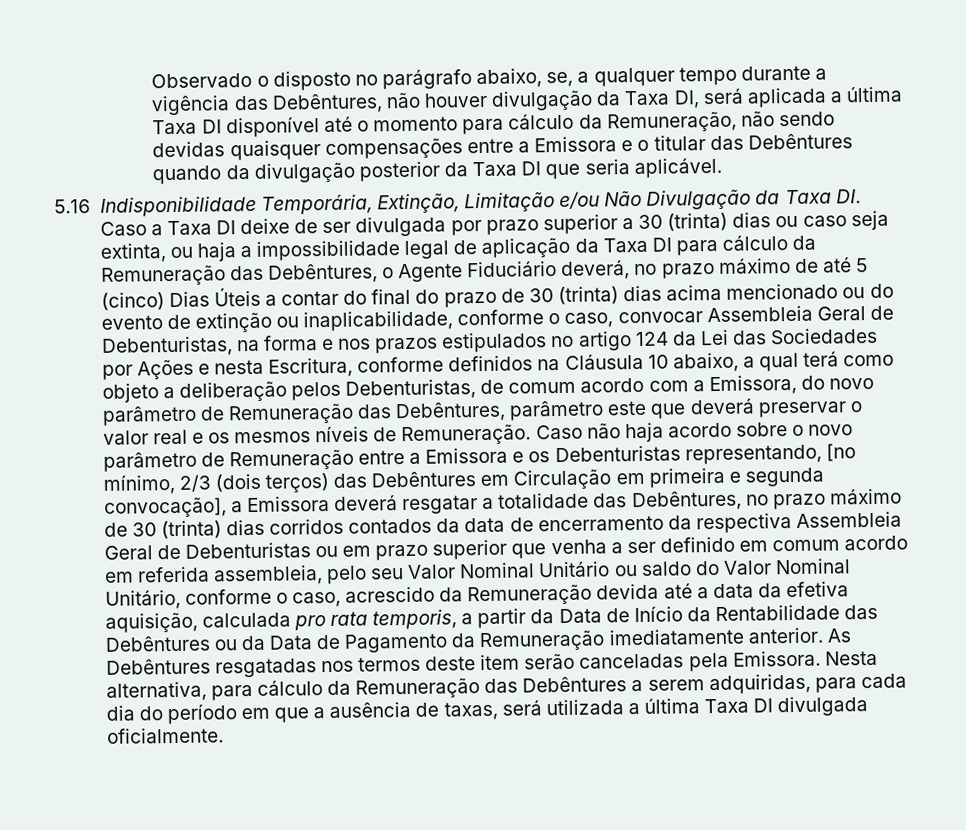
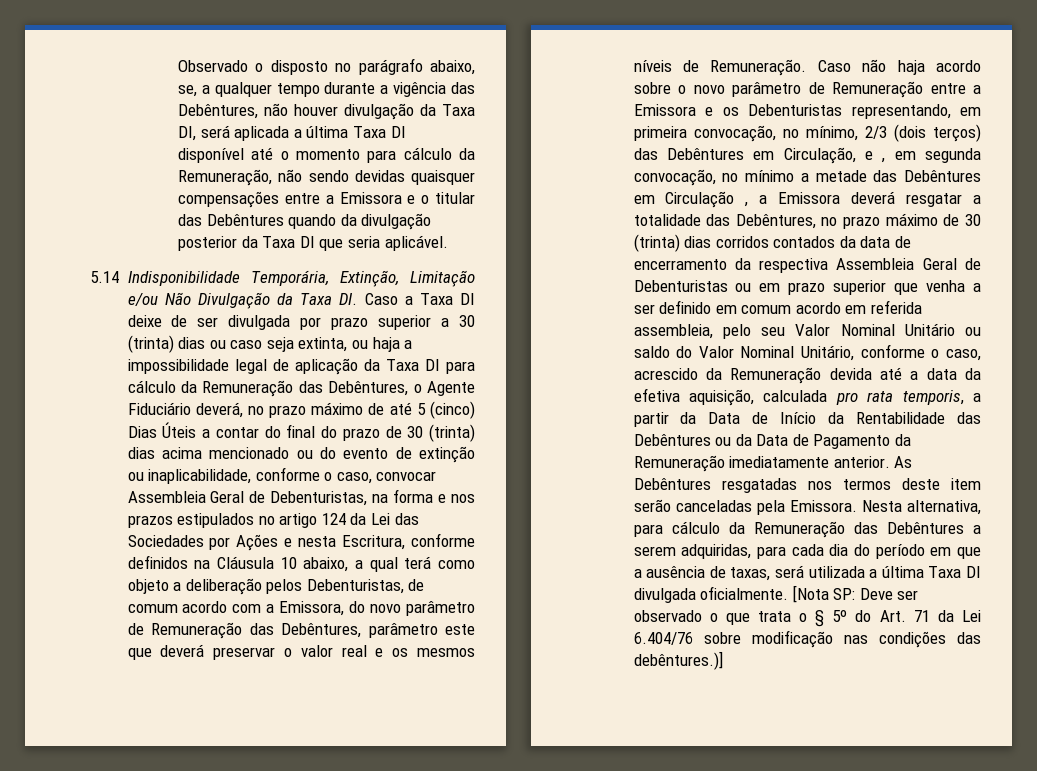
- 5.16 Indisponibilidade Temporária, Extinção, Limitação e/ou Não Divulgação da Taxa DI. Caso a Taxa DI deixe de ser divulgada por prazo superior a 30 (trinta) dias ou caso seja extinta, ou haja a impossibilidade legal de aplicação da Taxa DI para cálculo da Remuneração das Debêntures, o Agente Fiduciário deverá, no prazo máximo de até 5 (cinco) Dias Úteis a contar do final do prazo de 30 (trinta) dias acima mencionado ou do evento de extinção ou inaplicabilidade, conforme o caso, convocar Assembleia Geral de Debenturistas, na forma e nos prazos estipulados no artigo 124 da Lei das Sociedades por Ações e nesta Escritura, conforme definidos na Cláusula 10 abaixo, a qual terá como objeto a deliberação pelos Debenturistas, de comum acordo com a Emissora, do novo parâmetro de Remuneração das Debêntures, parâmetro este que deverá preservar o valor real e os mesmos níveis de Remuneração.
+ 5.14 Indisponibilidade Temporária, Extinção, Limitação e/ou Não Divulgação da Taxa DI. Caso a Taxa DI deixe de ser divulgada por prazo superior a 30 (trinta) dias ou caso seja extinta, ou haja a impossibilidade legal de aplicação da Taxa DI para cálculo da Remuneração das Debêntures, o Agente Fiduciário deverá, no prazo máximo de até 5 (cinco) Dias Úteis a contar do final do prazo de 30 (trinta) dias acima mencionado ou do evento de extinção ou inaplicabilidade, conforme o caso, convocar Assembleia Geral de Debenturistas, na forma e nos prazos estipulados no artigo 124 da Lei das Sociedades por Ações e nesta Escritura, conforme definidos na Cláusula 10 abaixo, a qual terá como objeto a deliberação pelos Debenturistas, de comum acordo com a Emissora, do novo parâmetro de Remuneração das Debêntures, parâmetro este que deverá preservar o valor real e os mesmos níveis de Remuneração.
- Caso não haja acordo sobre o novo parâmetro de Remuneração entre a Emissora e os Debenturistas representando, [no mínimo, 2/3 (dois terços) das Debêntures em Circulação em primeira e segunda convocação], a Emissora deverá resgatar a totalidade das Debêntures, no prazo máximo de 30 (trinta) dias corridos contados da data de encerramento da respectiva Assembleia Geral de Debenturistas ou em prazo superior que venha a ser definido em comum acordo em referida assembleia, pelo seu Valor Nominal Unitário ou saldo do Valor Nominal Unitário, conforme o caso, acrescido da Remuneração devida até a data da efetiva aquisição, calculada pro rata temporis, a partir da Data de Início da Rentabilidade das Debêntures ou da Data de Pagamento da Remuneração imediatamente anterior.
+ Caso não haja acordo sobre o novo parâmetro de Remuneração entre a Emissora e os Debenturistas representando, em primeira convocação, no mínimo, 2/3 (dois terços) das Debêntures em Circulação, e , em segunda convocação, no mínimo a metade das Debêntures em Circulação , a Emissora deverá resgatar a totalidade das Debêntures, no prazo máximo de 30 (trinta) dias corridos contados da data de encerramento da respectiva Assembleia Geral de Debenturistas ou em prazo superior que venha a ser definido em comum acordo em referida assembleia, pelo seu Valor Nominal Unitário ou saldo do Valor Nominal Unitário, conforme o caso, acrescido da Remuneração devida até a data da efetiva aquisição, calculada pro rata temporis, a partir da Data de Início da Rentabilidade das Debêntures ou da Data de Pagamento da Remuneração imediatamente anterior.
+ [Nota SP: Deve ser observado o que trata o § 5º do Art. 71 da Lei 6.404/76 sobre modificação nas condições das debêntures.)]

